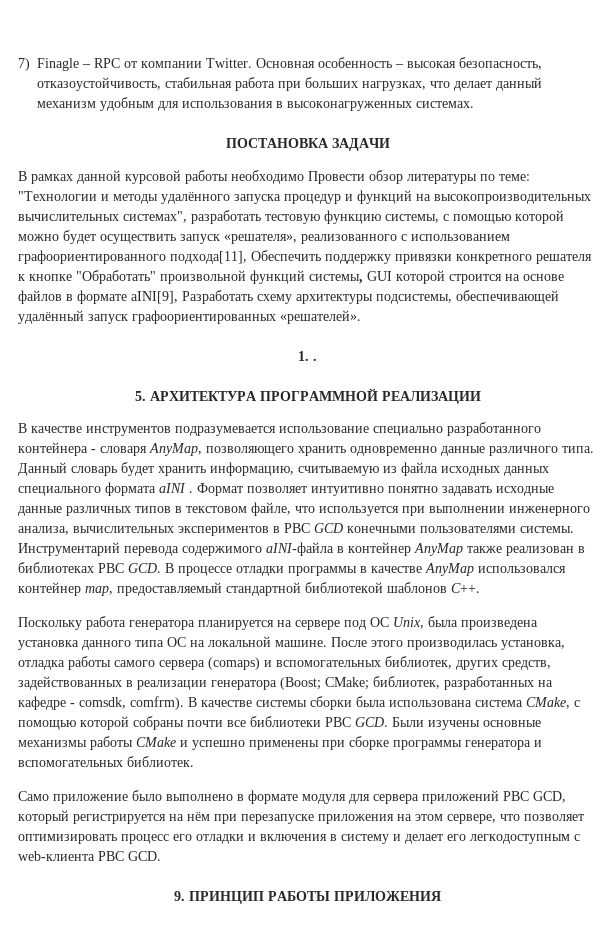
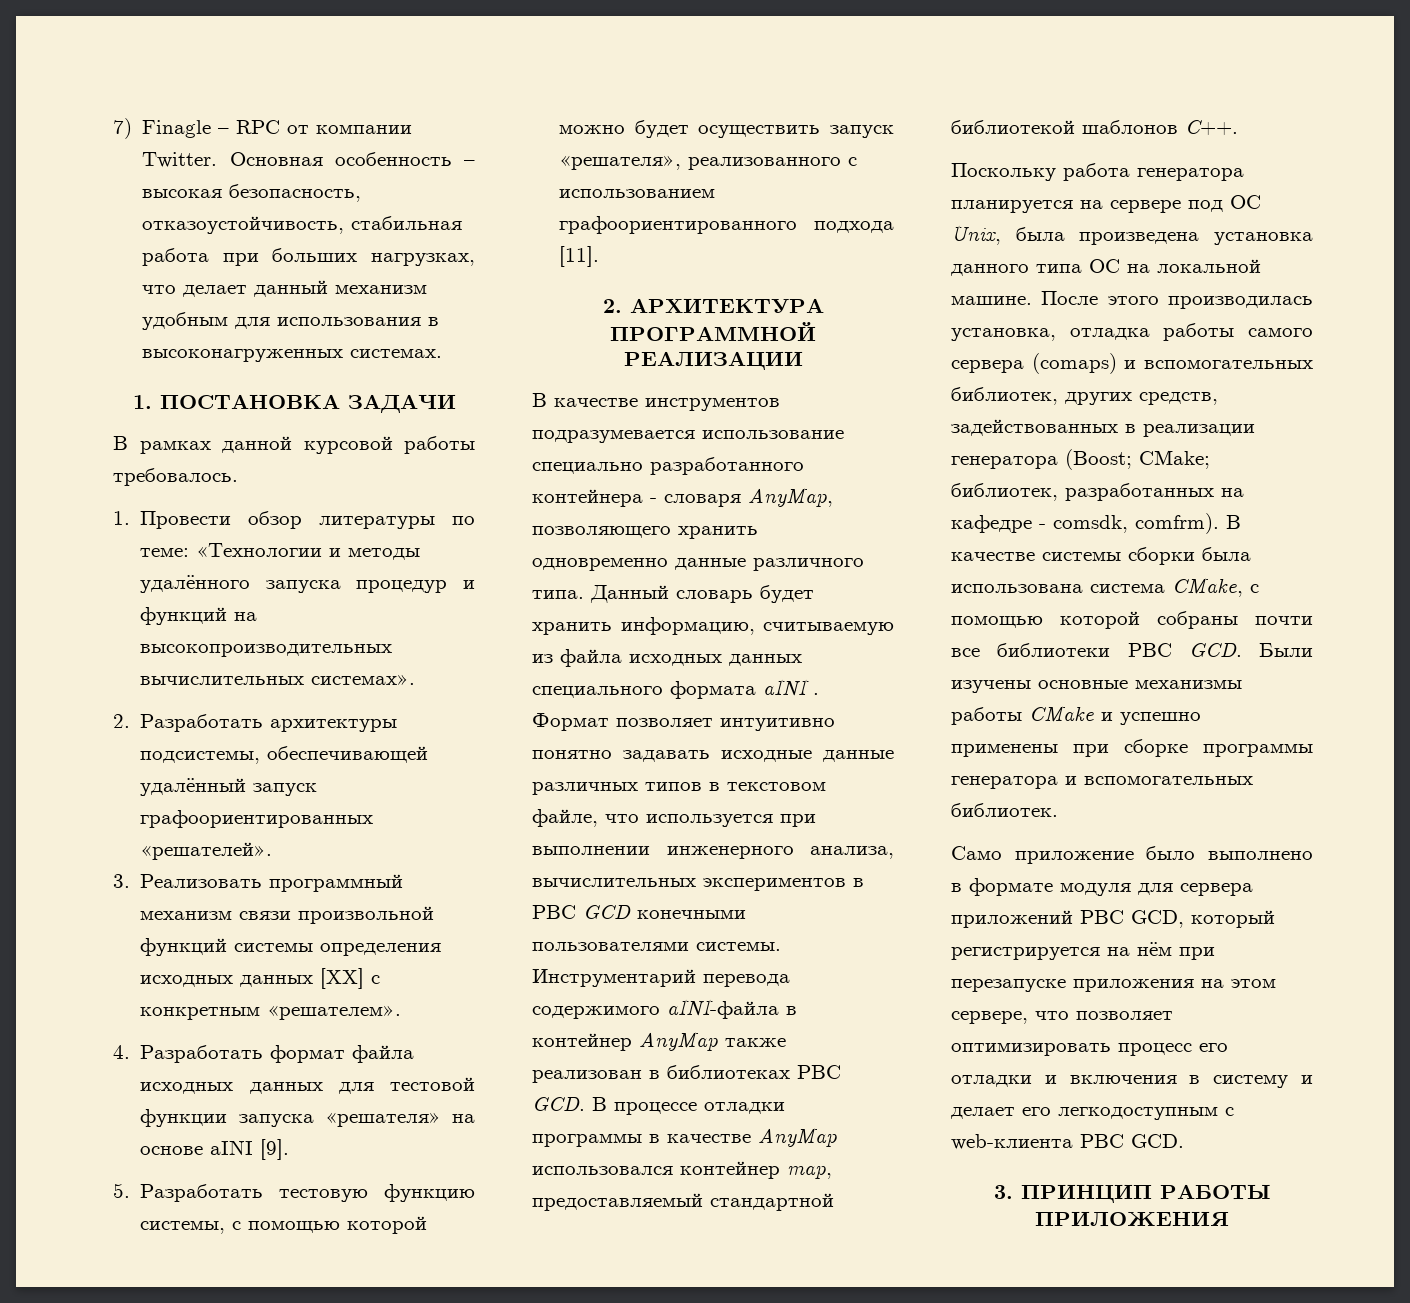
- ПОСТАНОВКА ЗАДАЧИ
+ 1. ПОСТАНОВКА ЗАДАЧИ
- В рамках данной курсовой работы необходимо Провести обзор литературы по теме: "Технологии и методы удалённого запуска процедур и функций на высокопроизводительных вычислительных системах", разработать тестовую функцию системы, с помощью которой можно будет осуществить запуск «решателя», реализованного с использованием графоориентированного подхода[11], Обеспечить поддержку привязки конкретного решателя к кнопке "Обработать" произвольной функций системы, GUI которой строится на основе файлов в формате aINI[9], Разработать схему архитектуры подсистемы, обеспечивающей удалённый запуск графоориентированных «решателей».
- 1. .
- 5. АРХИТЕКТУРА ПРОГРАММНОЙ РЕАЛИЗАЦИИ
+ В рамках данной курсовой работы требовалось.
+ 1. Провести обзор литературы по теме: «Технологии и методы удалённого запуска процедур и функций на высокопроизводительных вычислительных системах».
+ 2. Разработать архитектуры подсистемы, обеспечивающей удалённый запуск графоориентированных «решателей».
+ 3. Реализовать программный механизм связи произвольной функций системы определения исходных данных [XX] с конкретным «решателем».
+ 4. Разработать формат файла исходных данных для тестовой функции запуска «решателя» на основе aINI [9].
+ 5. Разработать тестовую функцию системы, с помощью которой можно будет осуществить запуск «решателя», реализованного с использованием графоориентированного подхода [11].
+ 2. АРХИТЕКТУРА ПРОГРАММНОЙ РЕАЛИЗАЦИИ
- 9. ПРИНЦИП РАБОТЫ ПРИЛОЖЕНИЯ
+ 3. ПРИНЦИП РАБОТЫ ПРИЛОЖЕНИЯ

